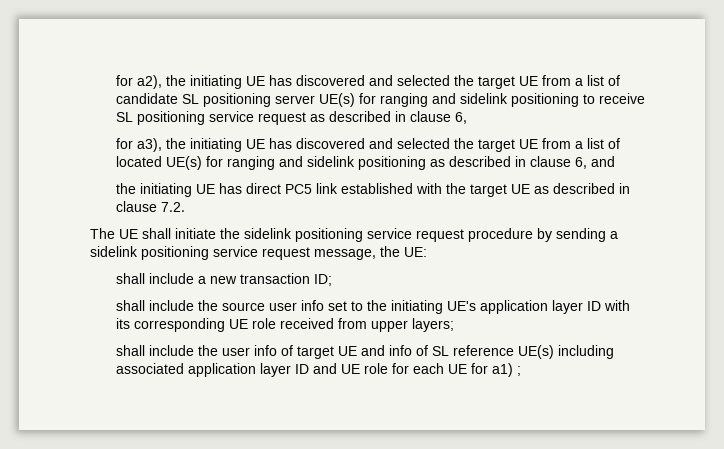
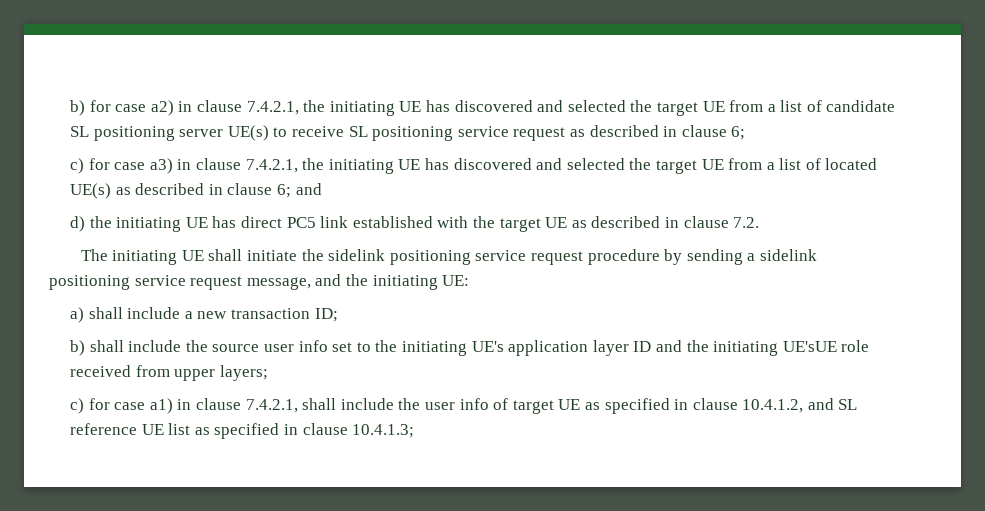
- for a2), the initiating UE has discovered and selected the target UE from a list of candidate SL positioning server UE(s) for ranging and sidelink positioning to receive SL positioning service request as described in clause 6,
- for a3), the initiating UE has discovered and selected the target UE from a list of located UE(s) for ranging and sidelink positioning as described in clause 6, and
+ b) for case a2) in clause 7.4.2.1, the initiating UE has discovered and selected the target UE from a list of candidate SL positioning server UE(s) to receive SL positioning service request as described in clause 6;
+ c) for case a3) in clause 7.4.2.1, the initiating UE has discovered and selected the target UE from a list of located UE(s) as described in clause 6; and
- the initiating UE has direct PC5 link established with the target UE as described in clause 7.2.
+ d) the initiating UE has direct PC5 link established with the target UE as described in clause 7.2.
- The UE shall initiate the sidelink positioning service request procedure by sending a sidelink positioning service request message, the UE:
+ The initiating UE shall initiate the sidelink positioning service request procedure by sending a sidelink positioning service request message, and the initiating UE:
- shall include a new transaction ID;
+ a) shall include a new transaction ID;
- shall include the source user info set to the initiating UE's application layer ID with its corresponding UE role received from upper layers;
+ b) shall include the source user info set to the initiating UE's application layer ID and the initiating UE'sUE role received from upper layers;
- shall include the user info of target UE and info of SL reference UE(s) including associated application layer ID and UE role for each UE for a1) ;
+ c) for case a1) in clause 7.4.2.1, shall include the user info of target UE as specified in clause 10.4.1.2, and SL reference UE list as specified in clause 10.4.1.3;

